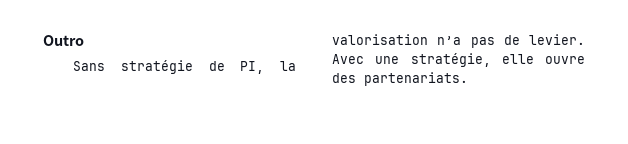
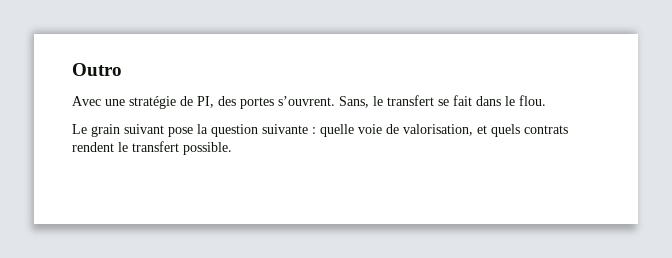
- Sans stratégie de PI, la valorisation n’a pas de levier. Avec une stratégie, elle ouvre des partenariats.
+ Avec une stratégie de PI, des portes s’ouvrent. Sans, le transfert se fait dans le flou.
+ Le grain suivant pose la question suivante : quelle voie de valorisation, et quels contrats rendent le transfert possible.

